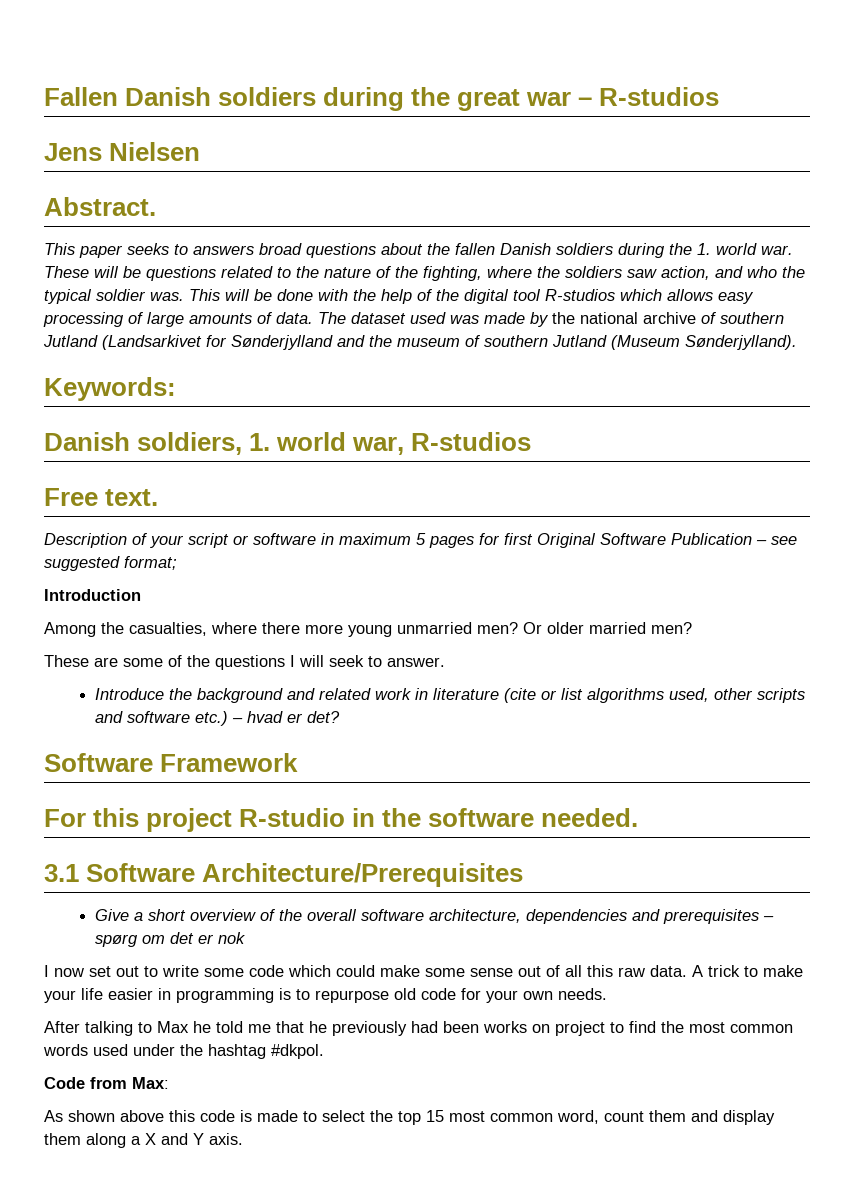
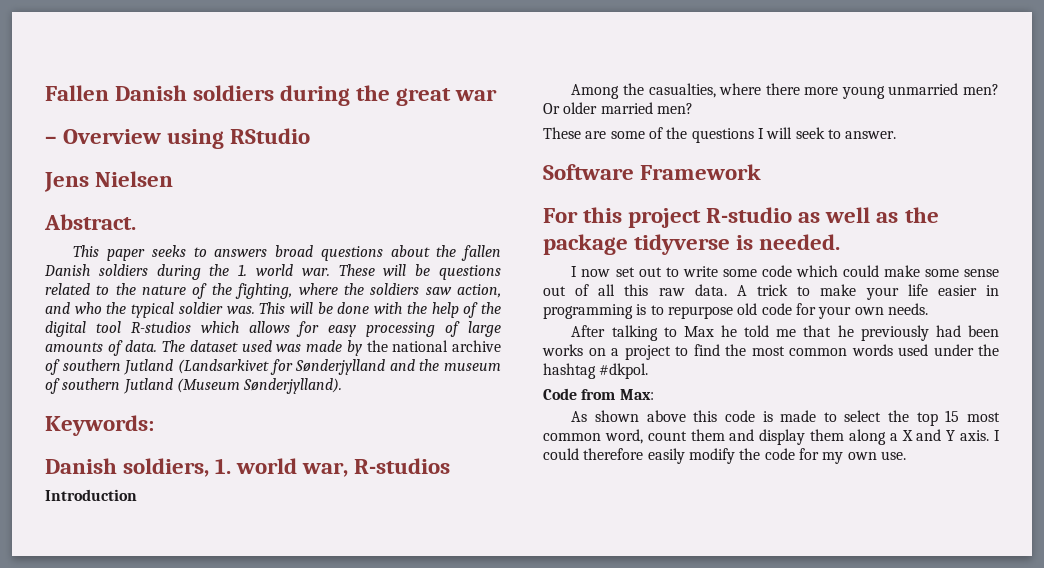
- Fallen Danish soldiers during the great war – R-studios
+ Fallen Danish soldiers during the great war
+ – Overview using RStudio
- This will be done with the help of the digital tool R-studios which allows easy processing of large amounts of data.
+ This will be done with the help of the digital tool R-studios which allows for easy processing of large amounts of data.
- Free text.
- Description of your script or software in maximum 5 pages for first Original Software Publication – see suggested format;
- Introduce the background and related work in literature (cite or list algorithms used, other scripts and software etc.) – hvad er det?
- For this project R-studio in the software needed.
- 3.1 Software Architecture/Prerequisites
- Give a short overview of the overall software architecture, dependencies and prerequisites – spørg om det er nok
+ For this project R-studio as well as the package tidyverse is needed.
- After talking to Max he told me that he previously had been works on project to find the most common words used under the hashtag #dkpol.
+ After talking to Max he told me that he previously had been works on a project to find the most common words used under the hashtag #dkpol.
+ I could therefore easily modify the code for my own use.

